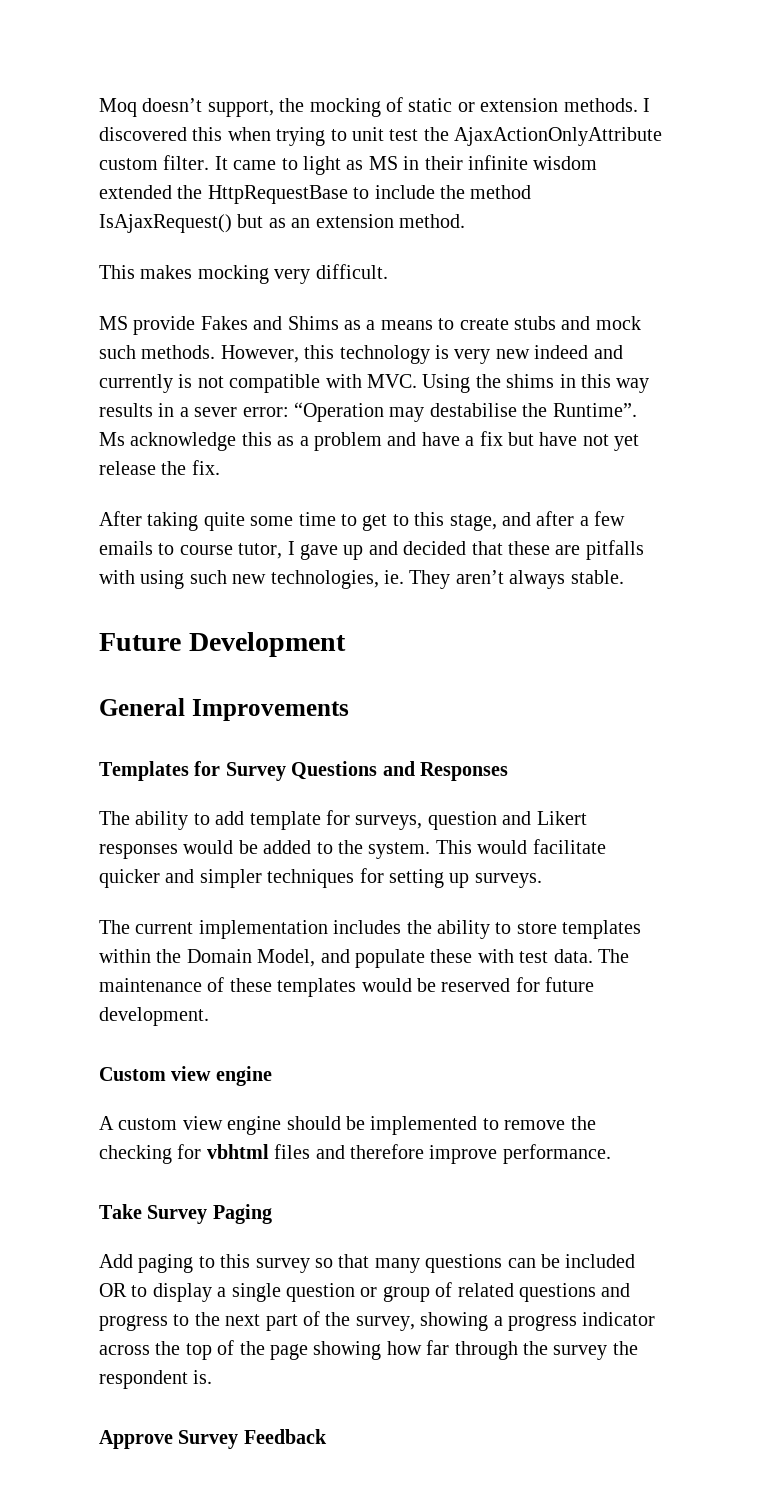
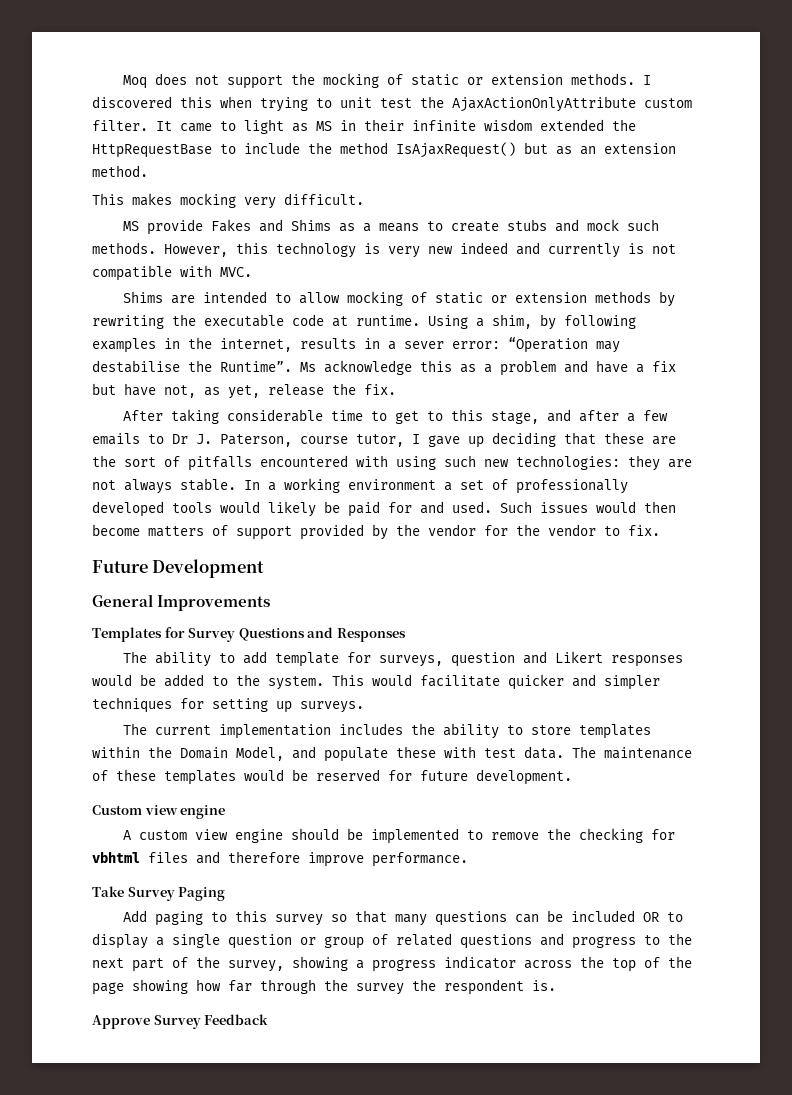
- Moq doesn’t support, the mocking of static or extension methods.
+ Moq does not support the mocking of static or extension methods.
- However, this technology is very new indeed and currently is not compatible with MVC. Using the shims in this way results in a sever error: “Operation may destabilise the Runtime”.
+ However, this technology is very new indeed and currently is not compatible with MVC.
+ Shims are intended to allow mocking of static or extension methods by rewriting the executable code at runtime. Using a shim, by following examples in the internet, results in a sever error: “Operation may destabilise the Runtime”.
- Ms acknowledge this as a problem and have a fix but have not yet release the fix.
+ Ms acknowledge this as a problem and have a fix but have not, as yet, release the fix.
- After taking quite some time to get to this stage, and after a few emails to course tutor, I gave up and decided that these are pitfalls with using such new technologies, ie. They aren’t always stable.
+ After taking considerable time to get to this stage, and after a few emails to Dr J. Paterson, course tutor, I gave up deciding that these are the sort of pitfalls encountered with using such new technologies: they are not always stable. In a working environment a set of professionally developed tools would likely be paid for and used. Such issues would then become matters of support provided by the vendor for the vendor to fix.

